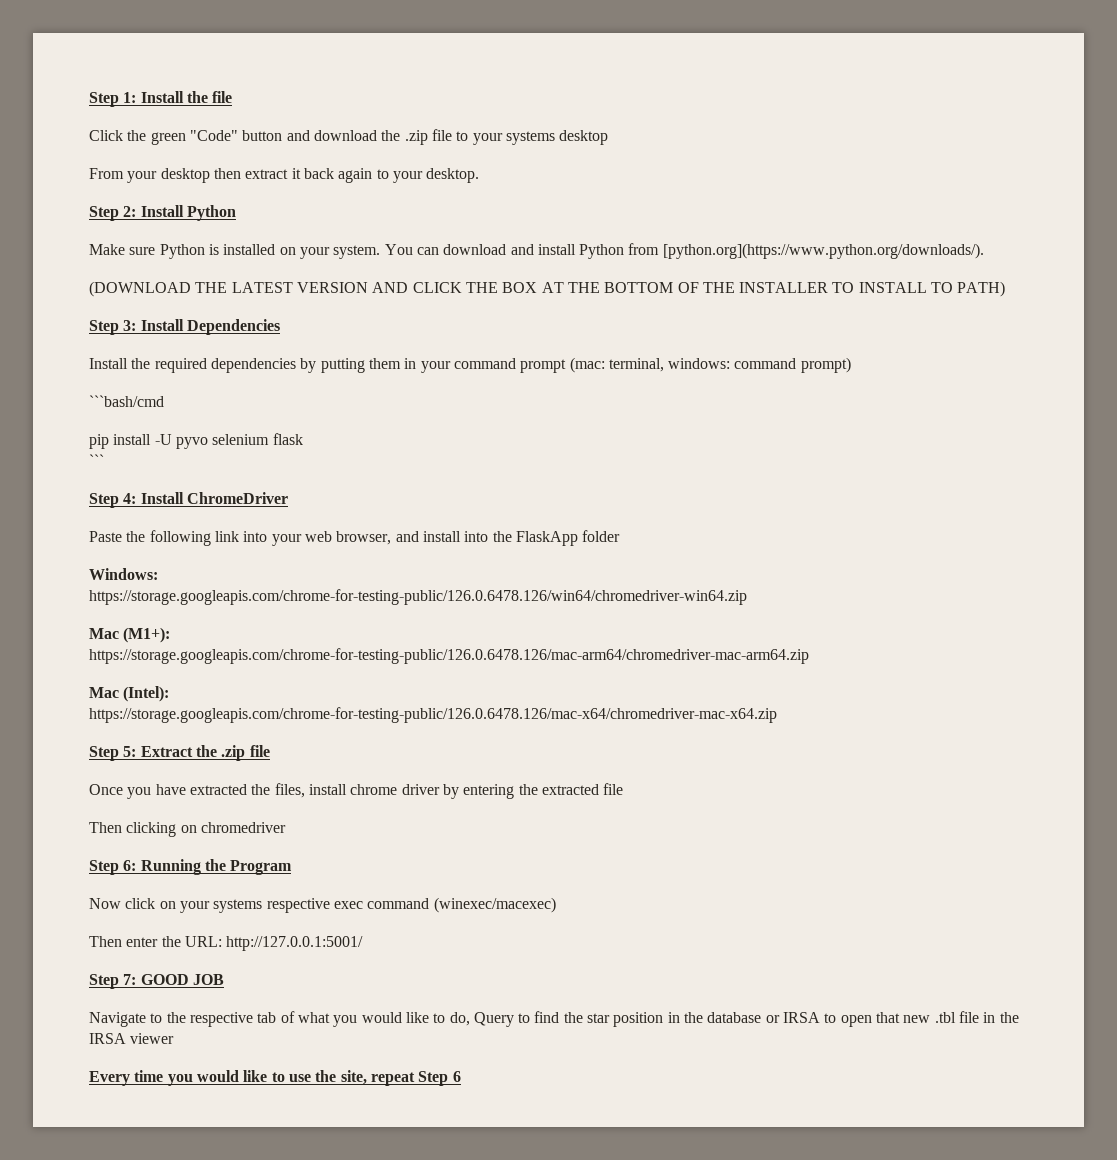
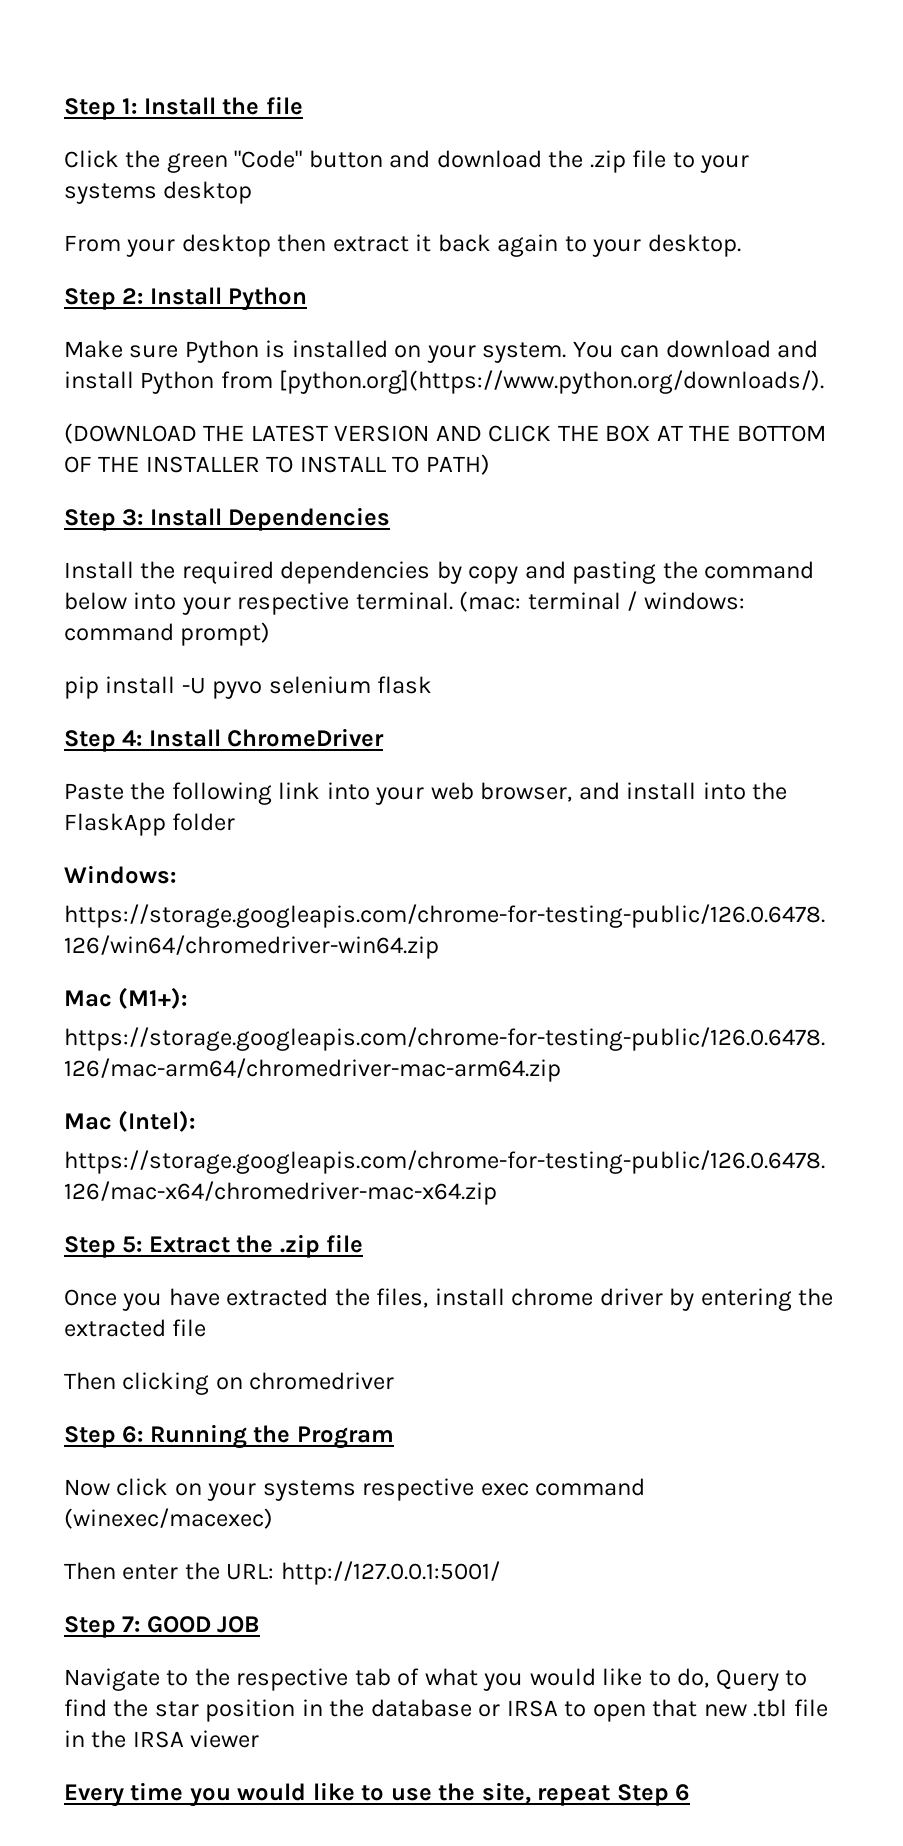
- Install the required dependencies by putting them in your command prompt (mac: terminal, windows: command prompt)
+ Install the required dependencies by copy and pasting the command below into your respective terminal. (mac: terminal / windows: command prompt)
- ```bash/cmd
- ```

